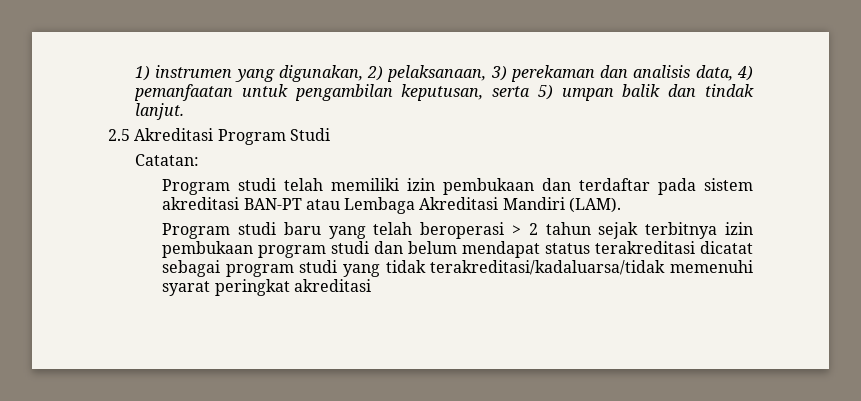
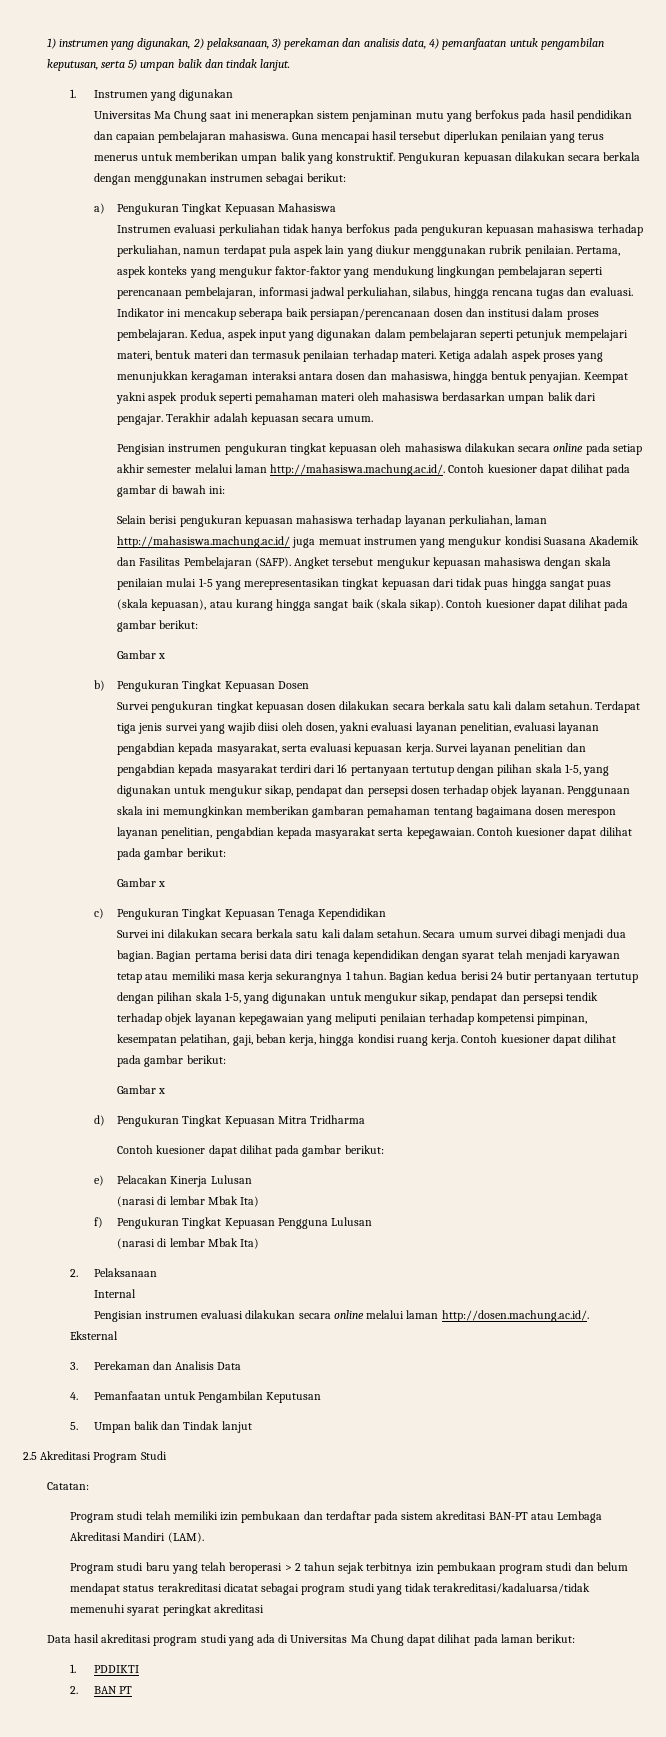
+ 1. Instrumen yang digunakan
+ Universitas Ma Chung saat ini menerapkan sistem penjaminan mutu yang berfokus pada hasil pendidikan dan capaian pembelajaran mahasiswa. Guna mencapai hasil tersebut diperlukan penilaian yang terus menerus untuk memberikan umpan balik yang konstruktif. Pengukuran kepuasan dilakukan secara berkala dengan menggunakan instrumen sebagai berikut:
+ a) Pengukuran Tingkat Kepuasan Mahasiswa
+ Instrumen evaluasi perkuliahan tidak hanya berfokus pada pengukuran kepuasan mahasiswa terhadap perkuliahan, namun terdapat pula aspek lain yang diukur menggunakan rubrik penilaian. Pertama, aspek konteks yang mengukur faktor-faktor yang mendukung lingkungan pembelajaran seperti perencanaan pembelajaran, informasi jadwal perkuliahan, silabus, hingga rencana tugas dan evaluasi. Indikator ini mencakup seberapa baik persiapan/perencanaan dosen dan institusi dalam proses pembelajaran. Kedua, aspek input yang digunakan dalam pembelajaran seperti petunjuk mempelajari materi, bentuk materi dan termasuk penilaian terhadap materi. Ketiga adalah aspek proses yang menunjukkan keragaman interaksi antara dosen dan mahasiswa, hingga bentuk penyajian. Keempat yakni aspek produk seperti pemahaman materi oleh mahasiswa berdasarkan umpan balik dari pengajar. Terakhir adalah kepuasan secara umum.
+ Pengisian instrumen pengukuran tingkat kepuasan oleh mahasiswa dilakukan secara online pada setiap akhir semester melalui laman http://mahasiswa.machung.ac.id/. Contoh kuesioner dapat dilihat pada gambar di bawah ini:
+ Selain berisi pengukuran kepuasan mahasiswa terhadap layanan perkuliahan, laman http://mahasiswa.machung.ac.id/ juga memuat instrumen yang mengukur kondisi Suasana Akademik dan Fasilitas Pembelajaran (SAFP). Angket tersebut mengukur kepuasan mahasiswa dengan skala penilaian mulai 1-5 yang merepresentasikan tingkat kepuasan dari tidak puas hingga sangat puas (skala kepuasan), atau kurang hingga sangat baik (skala sikap). Contoh kuesioner dapat dilihat pada gambar berikut:
+ Gambar x
+ b) Pengukuran Tingkat Kepuasan Dosen
+ Survei pengukuran tingkat kepuasan dosen dilakukan secara berkala satu kali dalam setahun. Terdapat tiga jenis survei yang wajib diisi oleh dosen, yakni evaluasi layanan penelitian, evaluasi layanan pengabdian kepada masyarakat, serta evaluasi kepuasan kerja. Survei layanan penelitian dan pengabdian kepada masyarakat terdiri dari 16 pertanyaan tertutup dengan pilihan skala 1-5, yang digunakan untuk mengukur sikap, pendapat dan persepsi dosen terhadap objek layanan. Penggunaan skala ini memungkinkan memberikan gambaran pemahaman tentang bagaimana dosen merespon layanan penelitian, pengabdian kepada masyarakat serta kepegawaian. Contoh kuesioner dapat dilihat pada gambar berikut:
+ Gambar x
+ c) Pengukuran Tingkat Kepuasan Tenaga Kependidikan
+ Survei ini dilakukan secara berkala satu kali dalam setahun. Secara umum survei dibagi menjadi dua bagian. Bagian pertama berisi data diri tenaga kependidikan dengan syarat telah menjadi karyawan tetap atau memiliki masa kerja sekurangnya 1 tahun. Bagian kedua berisi 24 butir pertanyaan tertutup dengan pilihan skala 1-5, yang digunakan untuk mengukur sikap, pendapat dan persepsi tendik terhadap objek layanan kepegawaian yang meliputi penilaian terhadap kompetensi pimpinan, kesempatan pelatihan, gaji, beban kerja, hingga kondisi ruang kerja. Contoh kuesioner dapat dilihat pada gambar berikut:
+ Gambar x
+ d) Pengukuran Tingkat Kepuasan Mitra Tridharma
+ Contoh kuesioner dapat dilihat pada gambar berikut:
+ e) Pelacakan Kinerja Lulusan
+ (narasi di lembar Mbak Ita)
+ f) Pengukuran Tingkat Kepuasan Pengguna Lulusan
+ (narasi di lembar Mbak Ita)
+ 2. Pelaksanaan
+ Internal
+ Pengisian instrumen evaluasi dilakukan secara online melalui laman http://dosen.machung.ac.id/.
+ Eksternal
+ 3. Perekaman dan Analisis Data
+ 4. Pemanfaatan untuk Pengambilan Keputusan
+ 5. Umpan balik dan Tindak lanjut
+ Data hasil akreditasi program studi yang ada di Universitas Ma Chung dapat dilihat pada laman berikut:
+ 1. PDDIKTI
+ 2. BAN PT

